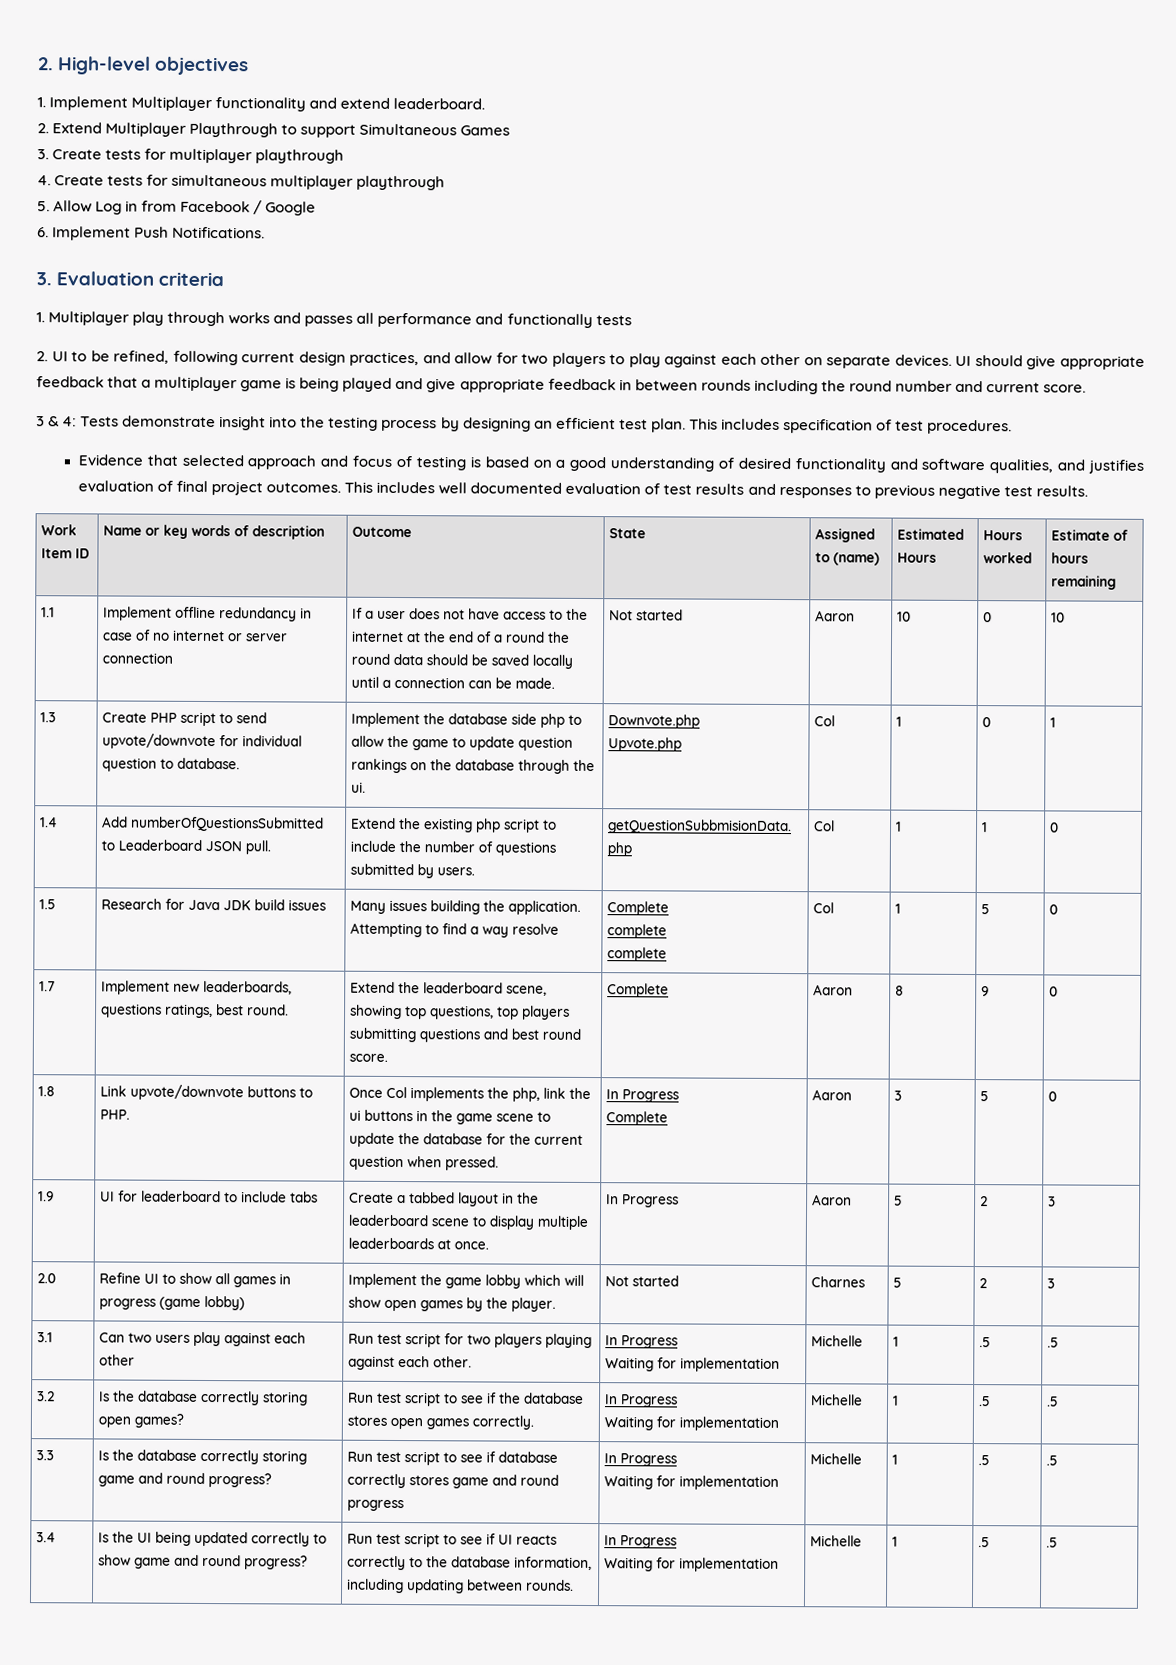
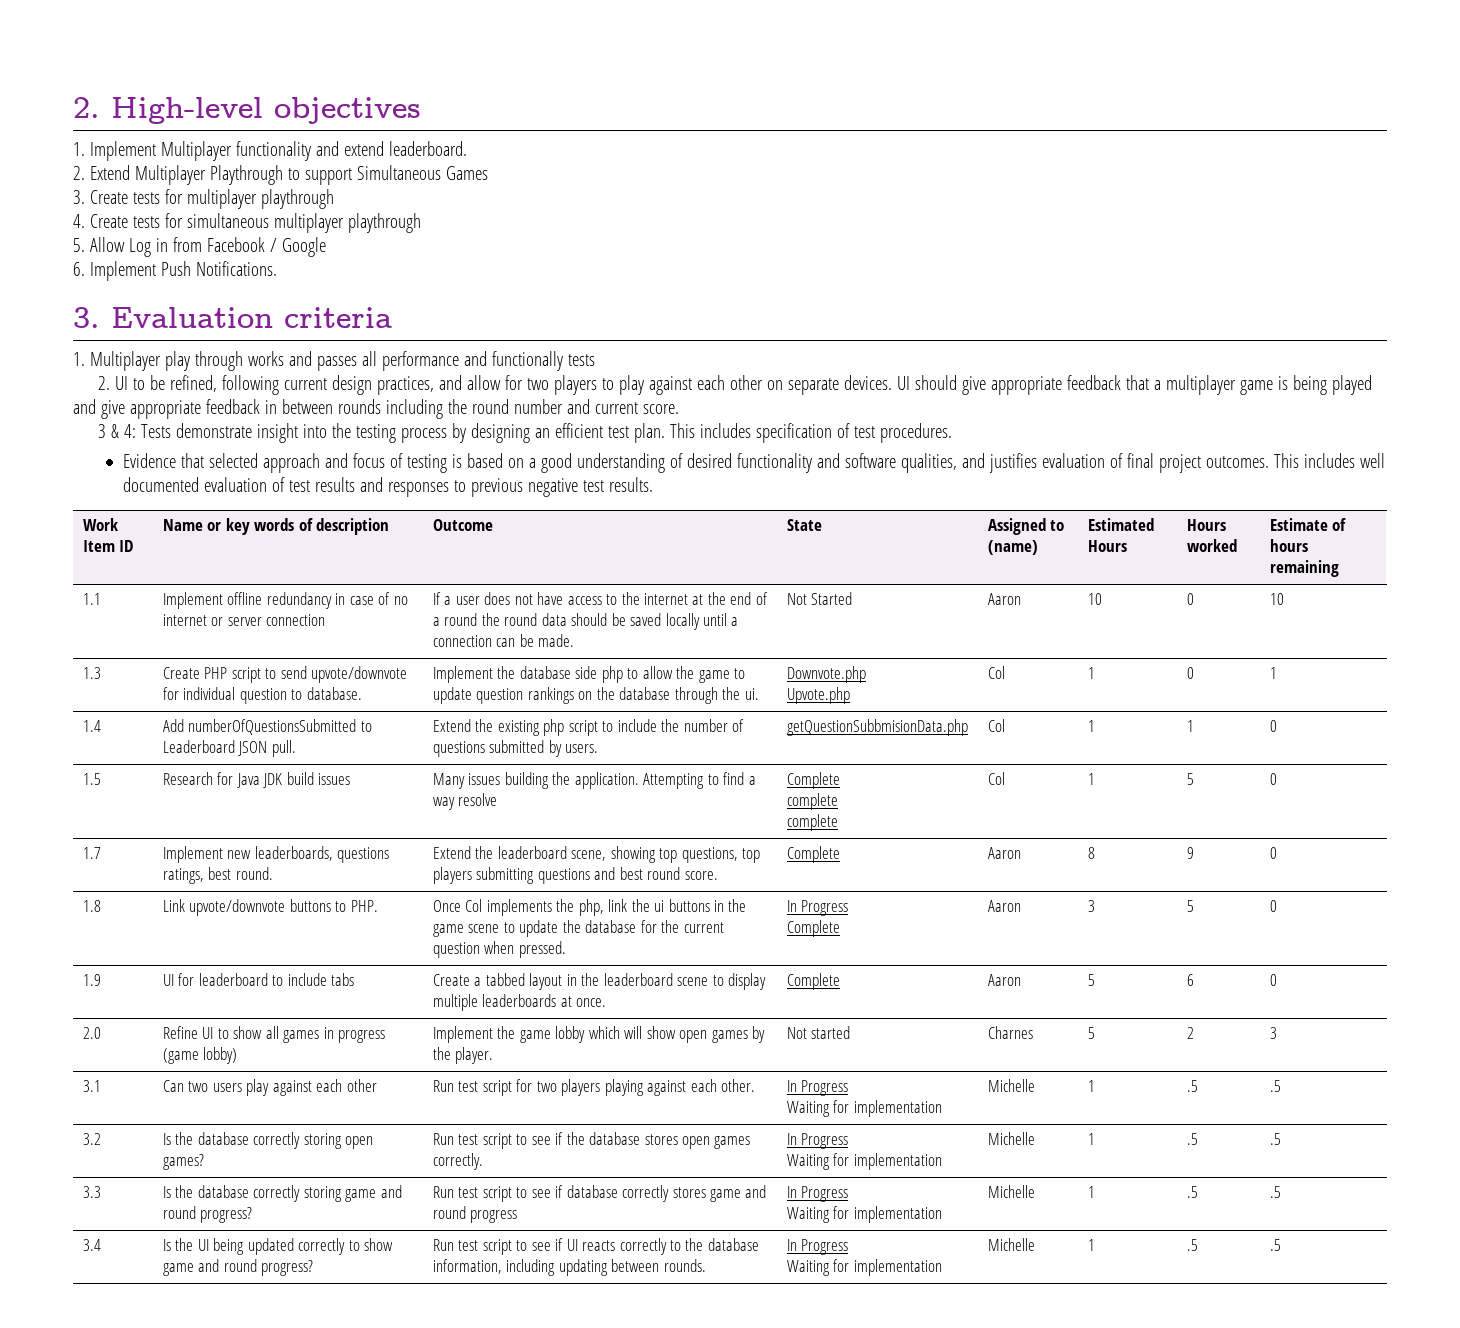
- If a user does not have access to the internet at the end of a round the round data should be saved locally until a connection can be made. | Not started
+ If a user does not have access to the internet at the end of a round the round data should be saved locally until a connection can be made. | Not Started
- 1.9 | UI for leaderboard to include tabs | Create a tabbed layout in the leaderboard scene to display multiple leaderboards at once. | In Progress | Aaron | 5 | 2 | 3
+ 1.9 | UI for leaderboard to include tabs | Create a tabbed layout in the leaderboard scene to display multiple leaderboards at once. | Complete | Aaron | 5 | 6 | 0

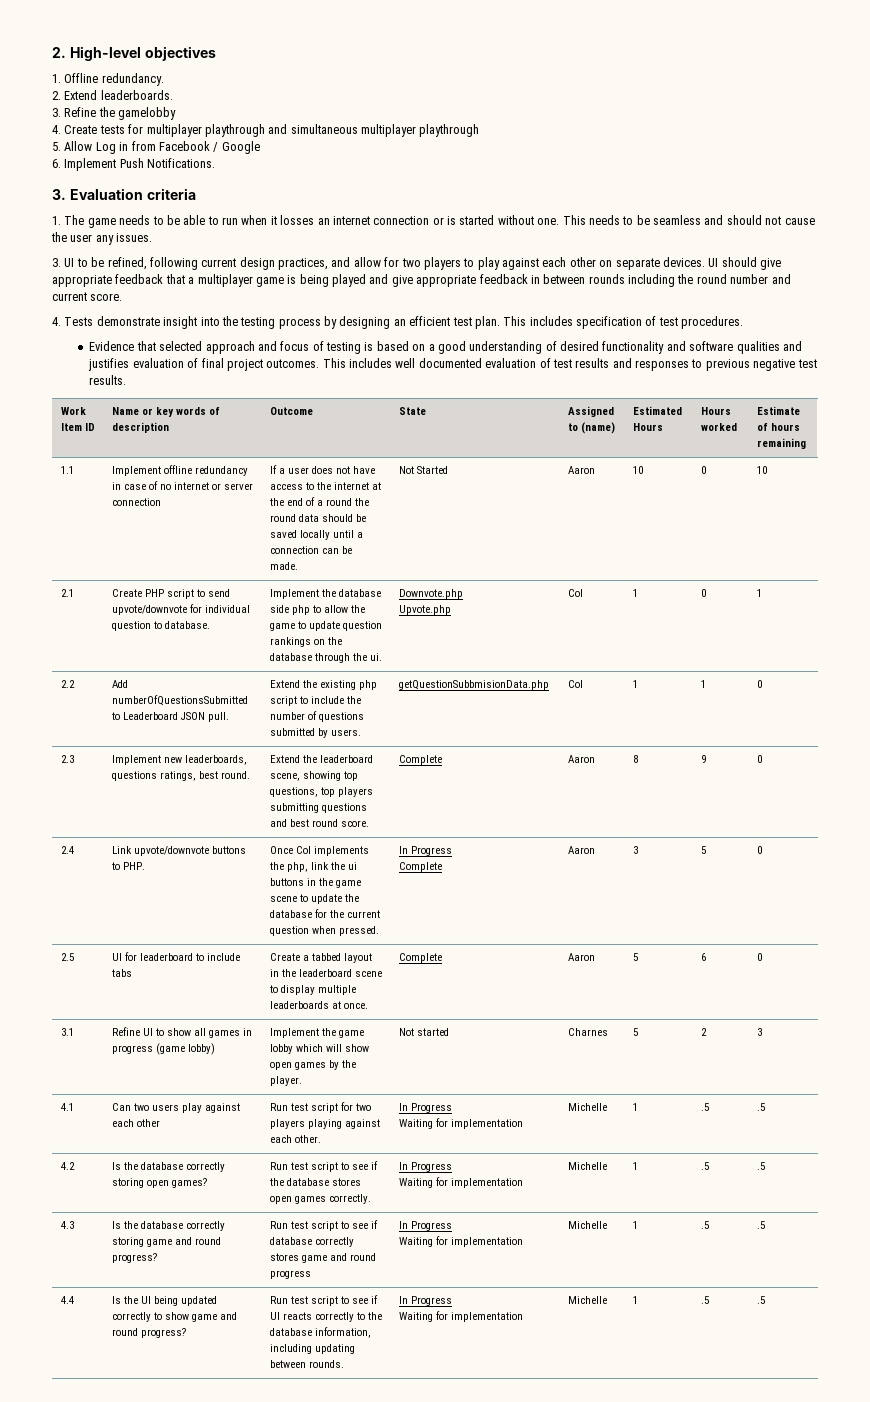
- 1. Implement Multiplayer functionality and extend leaderboard.
- 2. Extend Multiplayer Playthrough to support Simultaneous Games
- 3. Create tests for multiplayer playthrough
- 4. Create tests for simultaneous multiplayer playthrough
+ 1. Offline redundancy.
+ 2. Extend leaderboards.
+ 3. Refine the gamelobby
+ 4. Create tests for multiplayer playthrough and simultaneous multiplayer playthrough
- 1. Multiplayer play through works and passes all performance and functionally tests
- 2. UI to be refined, following current design practices, and allow for two players to play against each other on separate devices.
+ 1. The game needs to be able to run when it losses an internet connection or is started without one. This needs to be seamless and should not cause the user any issues.
+ 3. UI to be refined, following current design practices, and allow for two players to play against each other on separate devices.
- 3 & 4: Tests demonstrate insight into the testing process by designing an efficient test plan.
+ 4. Tests demonstrate insight into the testing process by designing an efficient test plan.
- Evidence that selected approach and focus of testing is based on a good understanding of desired functionality and software qualities, and justifies evaluation of final project outcomes.
+ Evidence that selected approach and focus of testing is based on a good understanding of desired functionality and software qualities and justifies evaluation of final project outcomes.
- 1.3 | Create PHP script to send upvote/downvote for individual question to database. | Implement the database side php to allow the game to update question rankings on the database through the ui. | Downvote.php
+ 2.1 | Create PHP script to send upvote/downvote for individual question to database. | Implement the database side php to allow the game to update question rankings on the database through the ui. | Downvote.php
- 1.4 | Add numberOfQuestionsSubmitted to Leaderboard JSON pull. | Extend the existing php script to include the number of questions submitted by users. | getQuestionSubbmisionData.php | Col | 1 | 1 | 0
+ 2.2 | Add numberOfQuestionsSubmitted to Leaderboard JSON pull. | Extend the existing php script to include the number of questions submitted by users. | getQuestionSubbmisionData.php | Col | 1 | 1 | 0
- 1.5 | Research for Java JDK build issues | Many issues building the application. Attempting to find a way resolve | Complete
- complete
- complete | Col | 1 | 5 | 0
- 1.7 | Implement new leaderboards, questions ratings, best round. | Extend the leaderboard scene, showing top questions, top players submitting questions and best round score. | Complete | Aaron | 8 | 9 | 0
+ 2.3 | Implement new leaderboards, questions ratings, best round. | Extend the leaderboard scene, showing top questions, top players submitting questions and best round score. | Complete | Aaron | 8 | 9 | 0
- 1.8 | Link upvote/downvote buttons to PHP. | Once Col implements the php, link the ui buttons in the game scene to update the database for the current question when pressed. | In Progress
+ 2.4 | Link upvote/downvote buttons to PHP. | Once Col implements the php, link the ui buttons in the game scene to update the database for the current question when pressed. | In Progress
- 1.9 | UI for leaderboard to include tabs | Create a tabbed layout in the leaderboard scene to display multiple leaderboards at once. | Complete | Aaron | 5 | 6 | 0
+ 2.5 | UI for leaderboard to include tabs | Create a tabbed layout in the leaderboard scene to display multiple leaderboards at once. | Complete | Aaron | 5 | 6 | 0
- 2.0 | Refine UI to show all games in progress (game lobby) | Implement the game lobby which will show open games by the player. | Not started | Charnes | 5 | 2 | 3
+ 3.1 | Refine UI to show all games in progress (game lobby) | Implement the game lobby which will show open games by the player. | Not started | Charnes | 5 | 2 | 3
- 3.1 | Can two users play against each other | Run test script for two players playing against each other. | In Progress
+ 4.1 | Can two users play against each other | Run test script for two players playing against each other. | In Progress
- 3.2 | Is the database correctly storing open games? | Run test script to see if the database stores open games correctly. | In Progress
+ 4.2 | Is the database correctly storing open games? | Run test script to see if the database stores open games correctly. | In Progress
- 3.3 | Is the database correctly storing game and round progress? | Run test script to see if database correctly stores game and round progress | In Progress
+ 4.3 | Is the database correctly storing game and round progress? | Run test script to see if database correctly stores game and round progress | In Progress
- 3.4 | Is the UI being updated correctly to show game and round progress? | Run test script to see if UI reacts correctly to the database information, including updating between rounds. | In Progress
+ 4.4 | Is the UI being updated correctly to show game and round progress? | Run test script to see if UI reacts correctly to the database information, including updating between rounds. | In Progress

